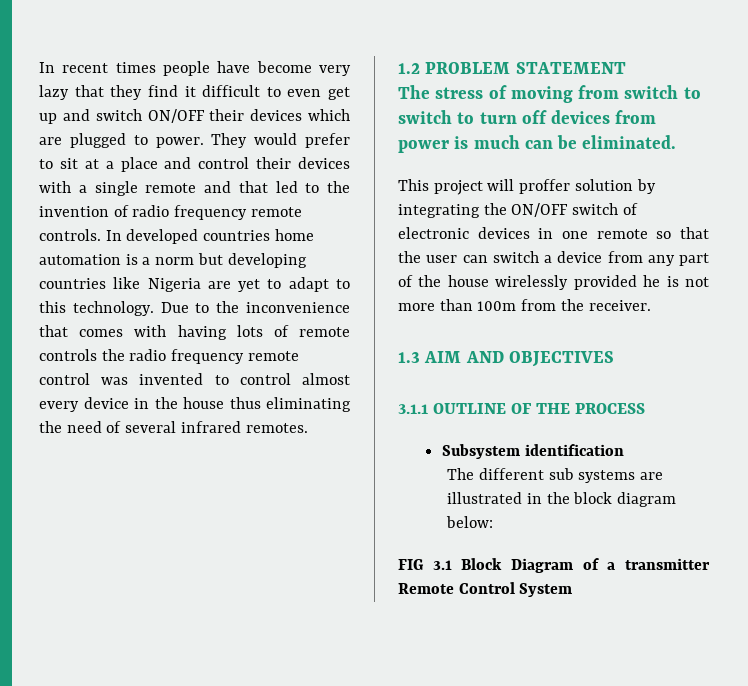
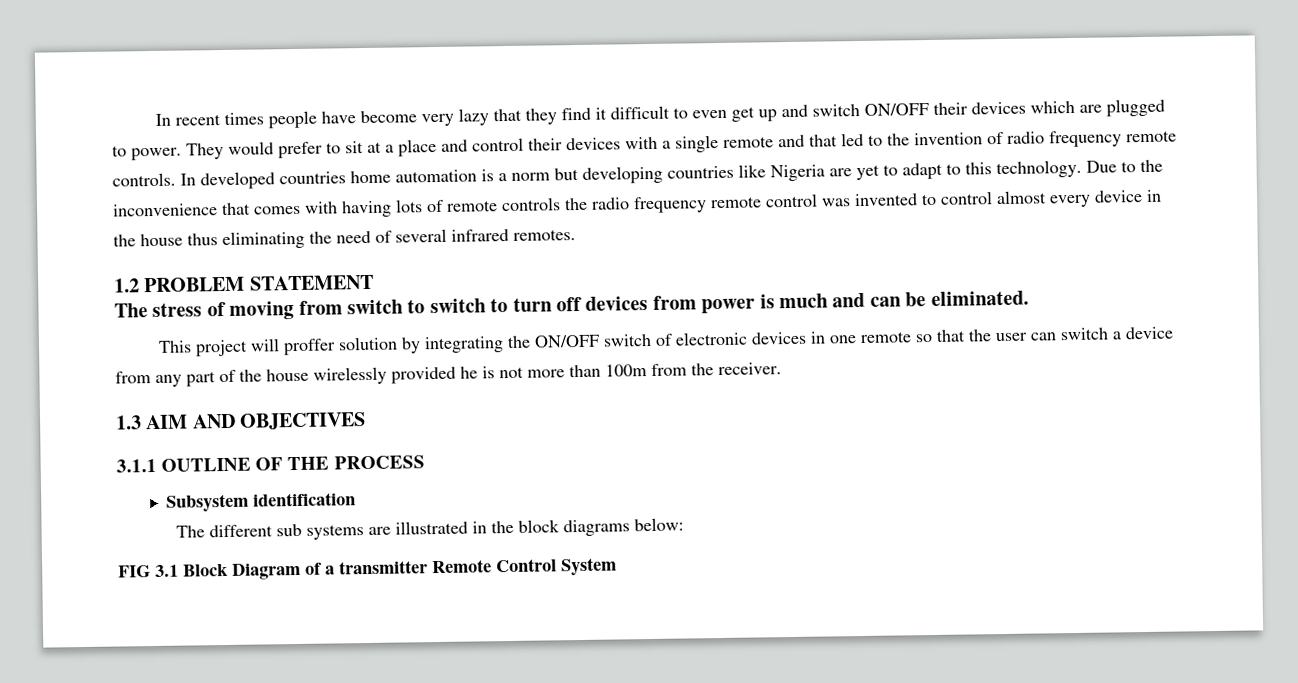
- The stress of moving from switch to switch to turn off devices from power is much can be eliminated.
+ The stress of moving from switch to switch to turn off devices from power is much and can be eliminated.
- The different sub systems are illustrated in the block diagram below:
+ The different sub systems are illustrated in the block diagrams below:

